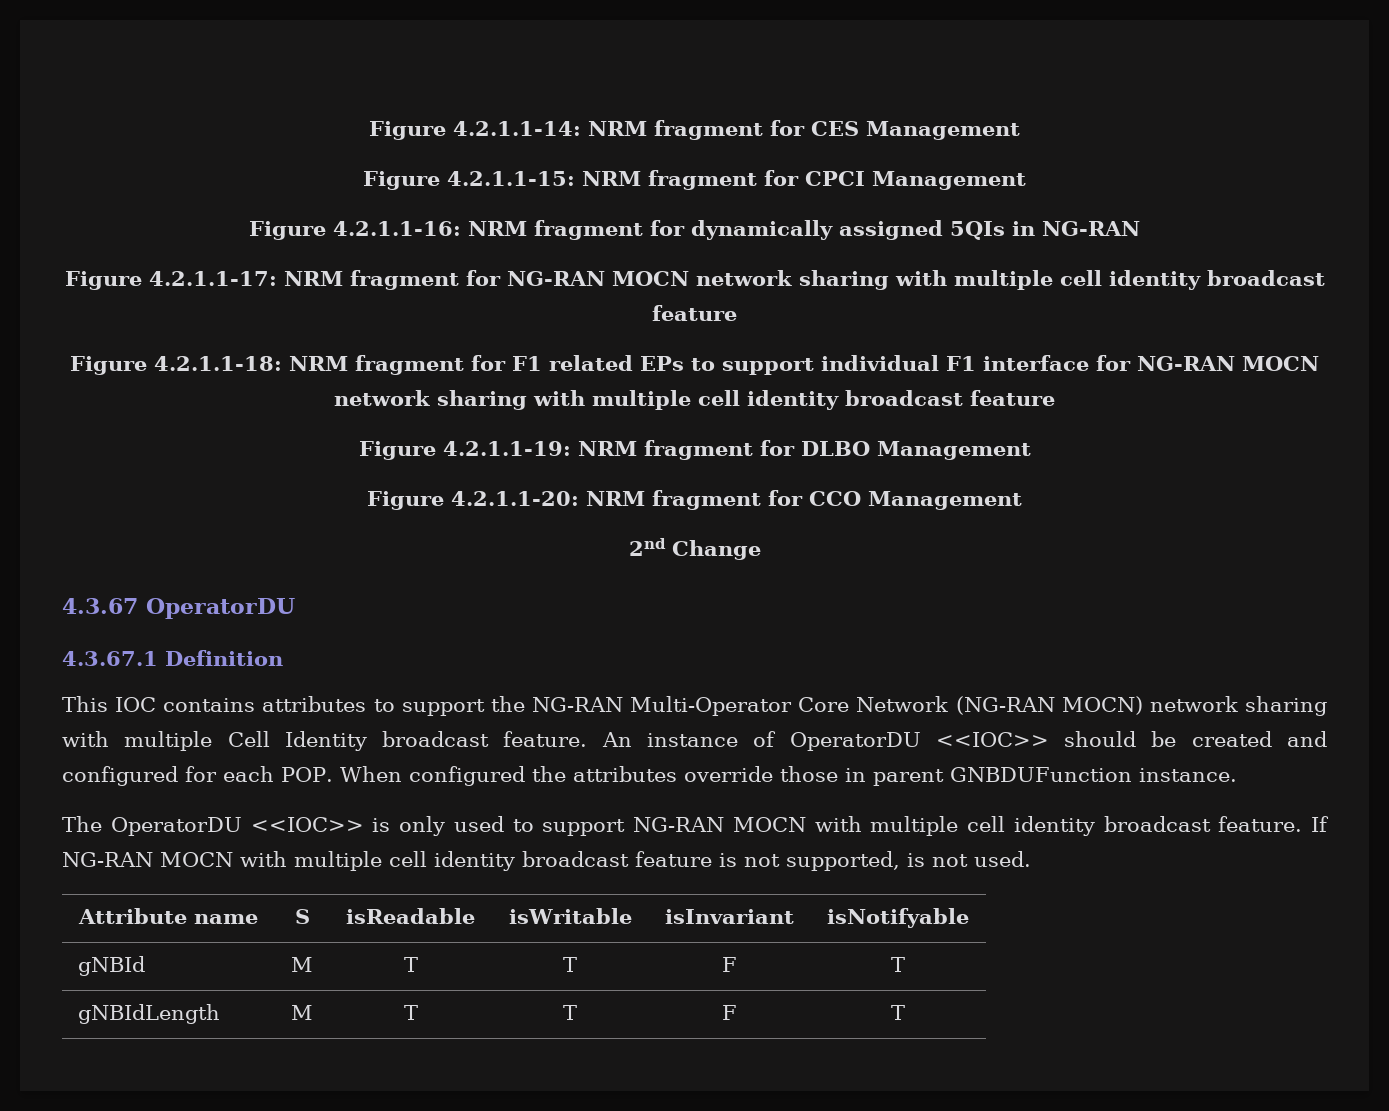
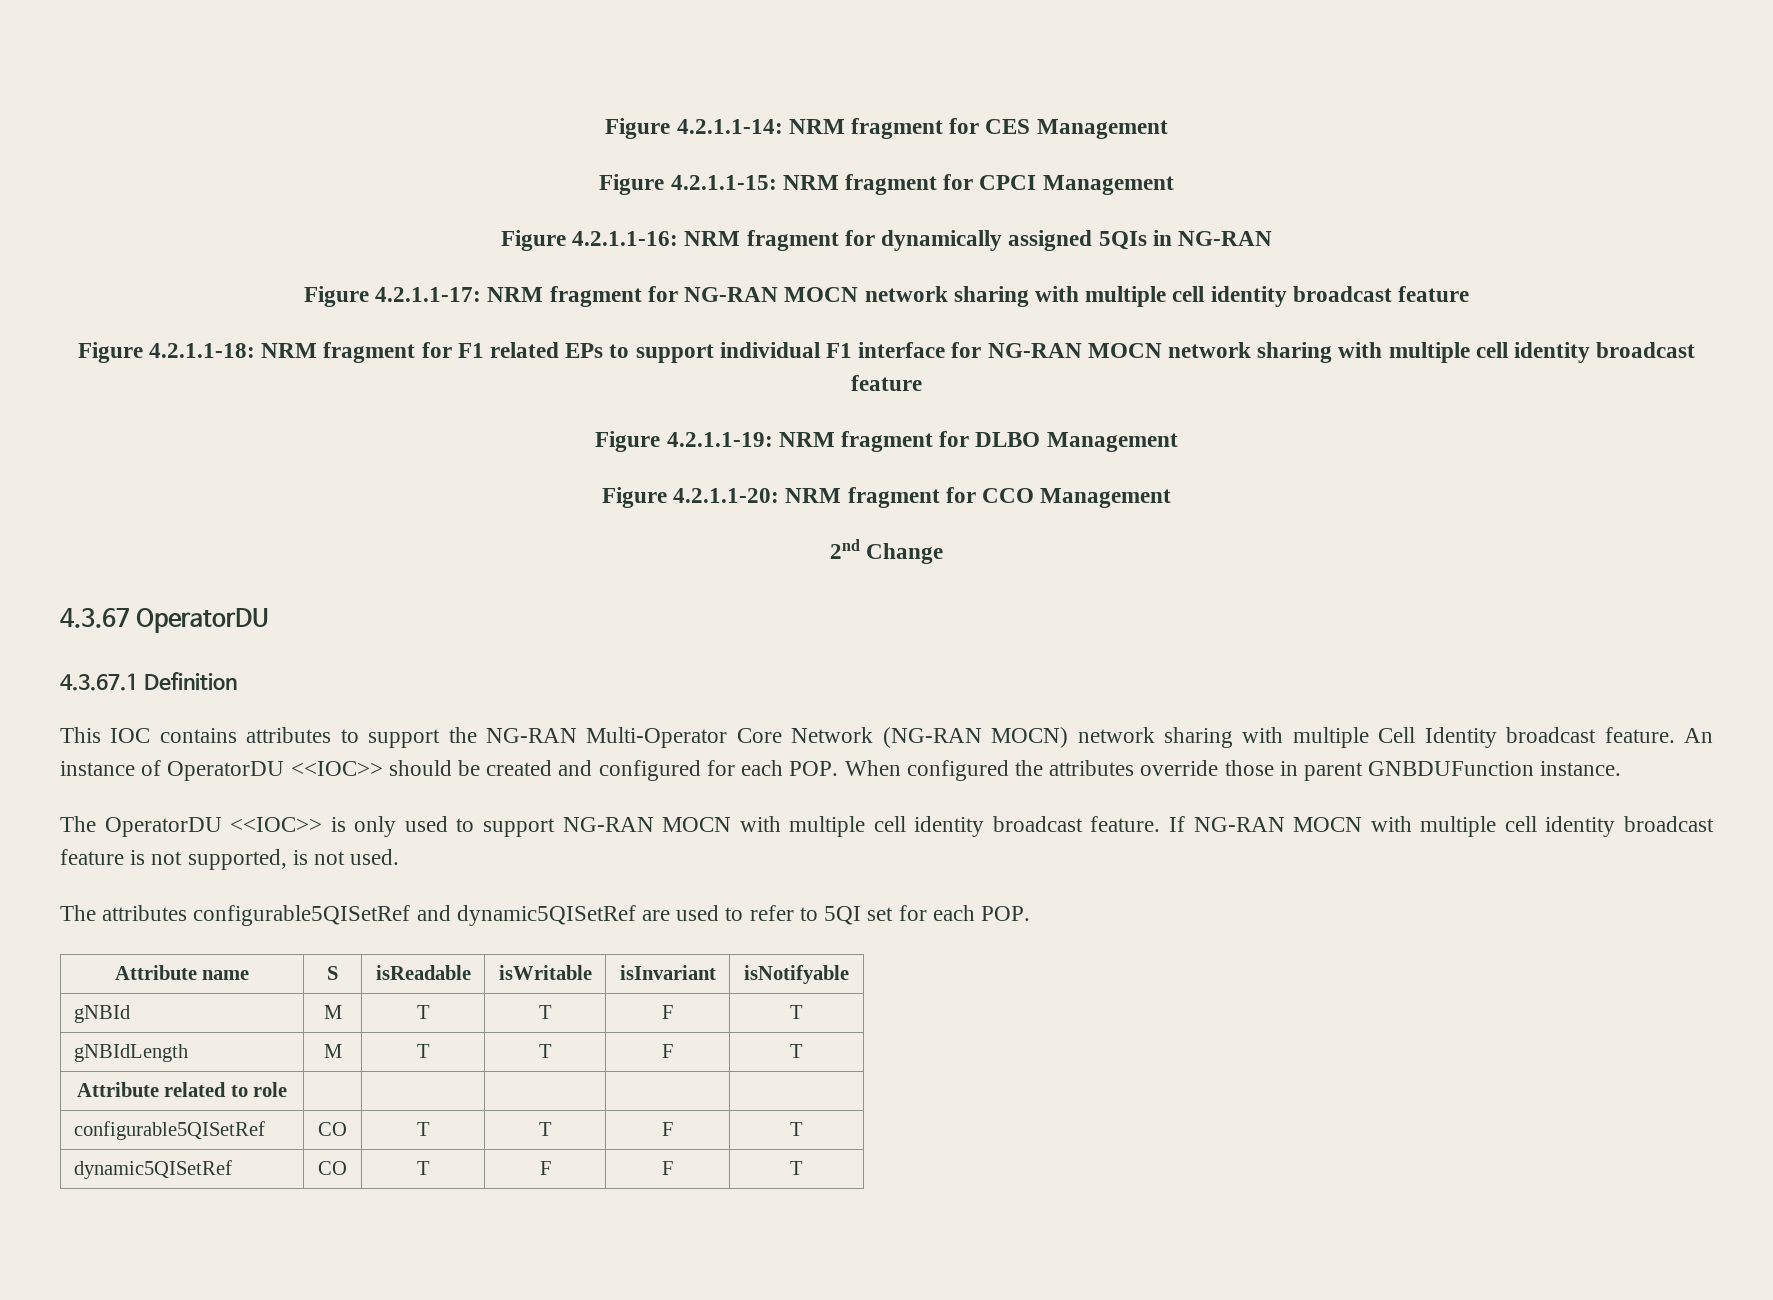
+ The attributes configurable5QISetRef and dynamic5QISetRef are used to refer to 5QI set for each POP.
+ Attribute related to role | | | | |
+ configurable5QISetRef | CO | T | T | F | T
+ dynamic5QISetRef | CO | T | F | F | T

